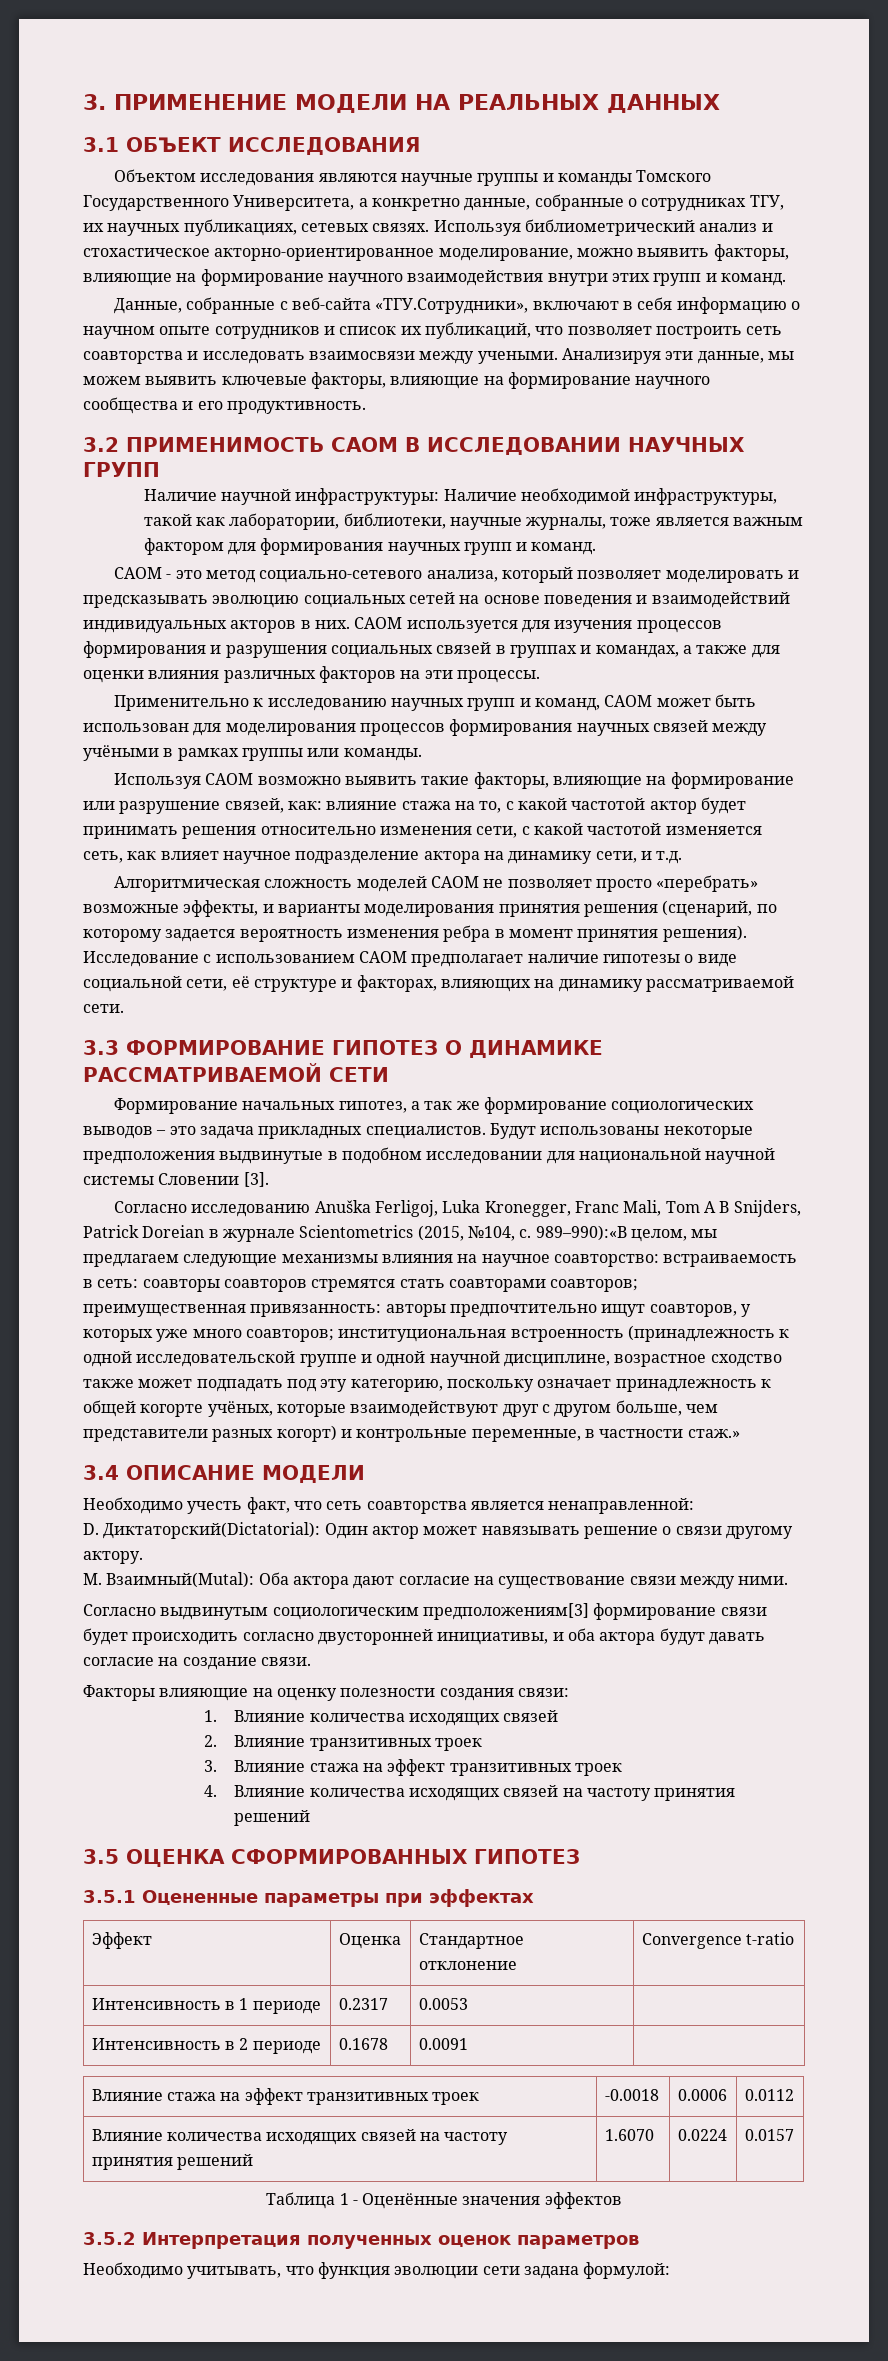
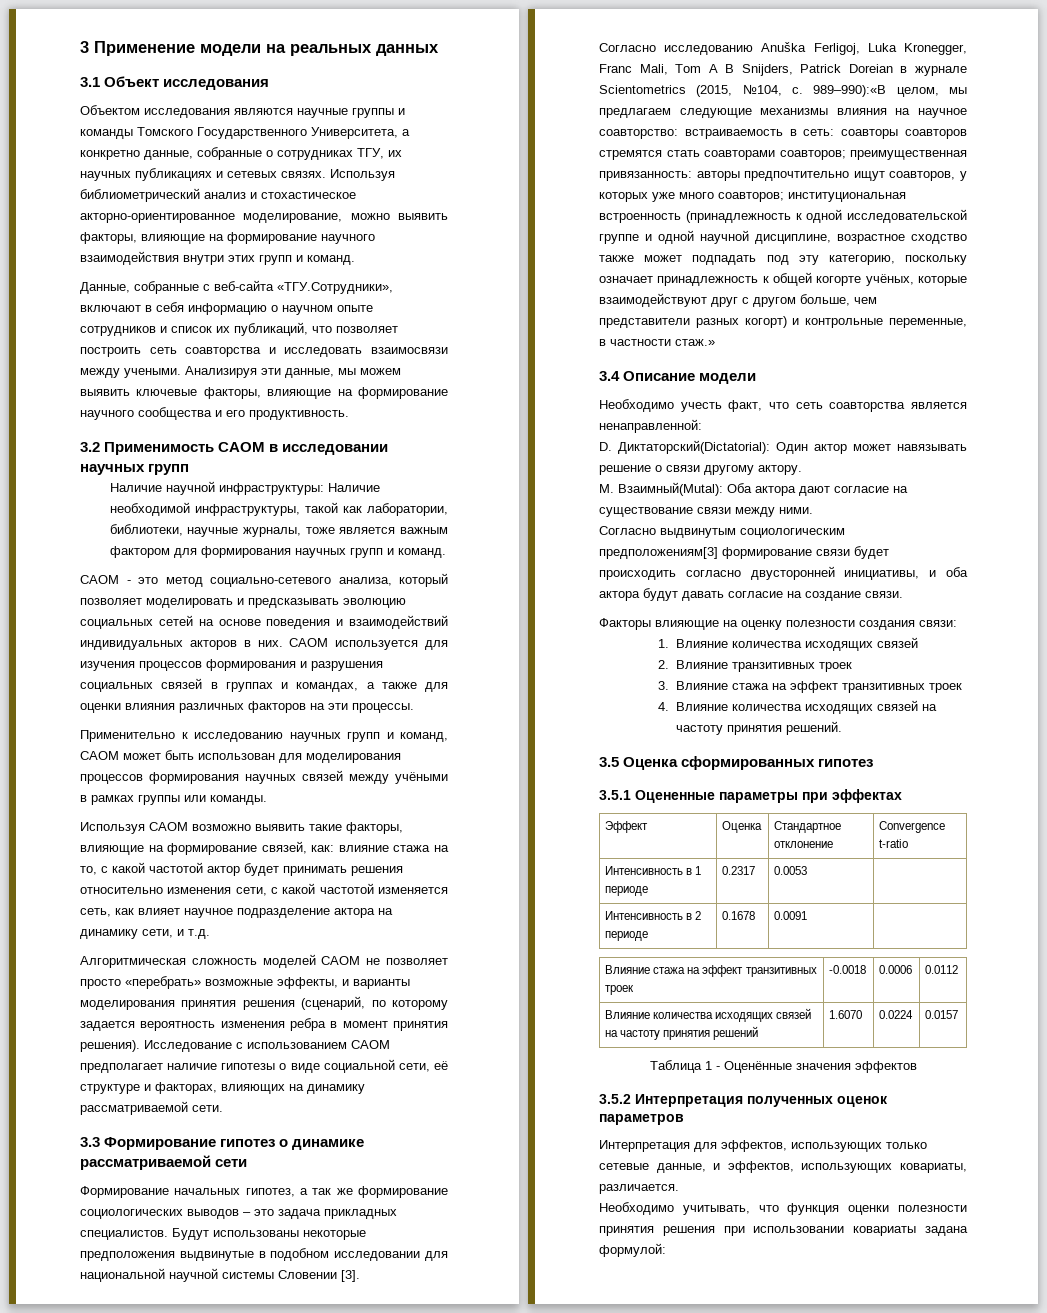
- 3. ПРИМЕНЕНИЕ МОДЕЛИ НА РЕАЛЬНЫХ ДАННЫХ
+ 3 Применение модели на реальных данных
- 3.1 ОБЪЕКТ ИССЛЕДОВАНИЯ
+ 3.1 Объект исследования
- Объектом исследования являются научные группы и команды Томского Государственного Университета, а конкретно данные, собранные о сотрудниках ТГУ, их научных публикациях, сетевых связях.
+ Объектом исследования являются научные группы и команды Томского Государственного Университета, а конкретно данные, собранные о сотрудниках ТГУ, их научных публикациях и сетевых связях.
- 3.2 ПРИМЕНИМОСТЬ САОМ В ИССЛЕДОВАНИИ НАУЧНЫХ ГРУПП
+ 3.2 Применимость САОМ в исследовании научных групп
- Используя САОМ возможно выявить такие факторы, влияющие на формирование или разрушение связей, как: влияние стажа на то, с какой частотой актор будет принимать решения относительно изменения сети, с какой частотой изменяется сеть, как влияет научное подразделение актора на динамику сети, и т.д.
+ Используя САОМ возможно выявить такие факторы, влияющие на формирование связей, как: влияние стажа на то, с какой частотой актор будет принимать решения относительно изменения сети, с какой частотой изменяется сеть, как влияет научное подразделение актора на динамику сети, и т.д.
- 3.3 ФОРМИРОВАНИЕ ГИПОТЕЗ О ДИНАМИКЕ РАССМАТРИВАЕМОЙ СЕТИ
+ 3.3 Формирование гипотез о динамике рассматриваемой сети
- 3.4 ОПИСАНИЕ МОДЕЛИ
+ 3.4 Описание модели
- 4. Влияние количества исходящих связей на частоту принятия решений
+ 4. Влияние количества исходящих связей на частоту принятия решений.
- 3.5 ОЦЕНКА СФОРМИРОВАННЫХ ГИПОТЕЗ
+ 3.5 Оценка сформированных гипотез
- Необходимо учитывать, что функция эволюции сети задана формулой:
+ Интерпретация для эффектов, использующих только сетевые данные, и эффектов, использующих ковариаты, различается.
+ Необходимо учитывать, что функция оценки полезности принятия решения при использовании ковариаты задана формулой:

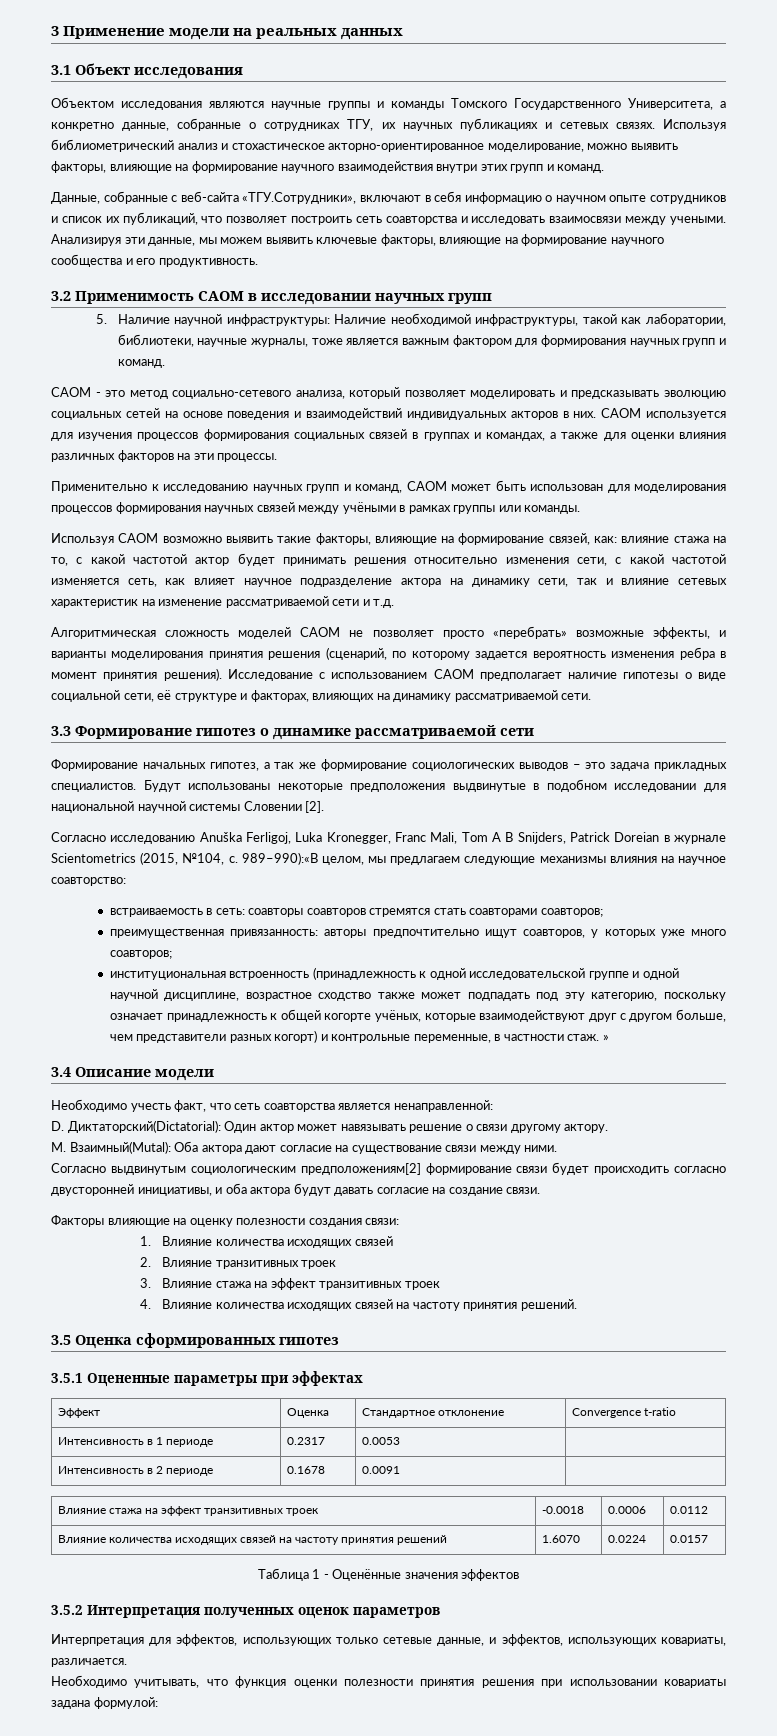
- Наличие научной инфраструктуры: Наличие необходимой инфраструктуры, такой как лаборатории, библиотеки, научные журналы, тоже является важным фактором для формирования научных групп и команд.
+ 5. Наличие научной инфраструктуры: Наличие необходимой инфраструктуры, такой как лаборатории, библиотеки, научные журналы, тоже является важным фактором для формирования научных групп и команд.
- САОМ используется для изучения процессов формирования и разрушения социальных связей в группах и командах, а также для оценки влияния различных факторов на эти процессы.
+ САОМ используется для изучения процессов формирования социальных связей в группах и командах, а также для оценки влияния различных факторов на эти процессы.
- Используя САОМ возможно выявить такие факторы, влияющие на формирование связей, как: влияние стажа на то, с какой частотой актор будет принимать решения относительно изменения сети, с какой частотой изменяется сеть, как влияет научное подразделение актора на динамику сети, и т.д.
+ Используя САОМ возможно выявить такие факторы, влияющие на формирование связей, как: влияние стажа на то, с какой частотой актор будет принимать решения относительно изменения сети, с какой частотой изменяется сеть, как влияет научное подразделение актора на динамику сети, так и влияние сетевых характеристик на изменение рассматриваемой сети и т.д.
- Будут использованы некоторые предположения выдвинутые в подобном исследовании для национальной научной системы Словении [3].
+ Будут использованы некоторые предположения выдвинутые в подобном исследовании для национальной научной системы Словении [2].
- 989–990):«В целом, мы предлагаем следующие механизмы влияния на научное соавторство: встраиваемость в сеть:
+ 989–990):«В целом, мы предлагаем следующие механизмы влияния на научное соавторство:
+ встраиваемость в сеть:
- соавторы соавторов стремятся стать соавторами соавторов; преимущественная привязанность:
+ соавторы соавторов стремятся стать соавторами соавторов;
+ преимущественная привязанность:
- авторы предпочтительно ищут соавторов, у которых уже много соавторов; институциональная встроенность (принадлежность к одной исследовательской группе и одной научной дисциплине, возрастное сходство также может подпадать под эту категорию, поскольку означает принадлежность к общей когорте учёных, которые взаимодействуют друг с другом больше, чем представители разных когорт) и контрольные переменные, в частности стаж.»
+ авторы предпочтительно ищут соавторов, у которых уже много соавторов;
+ институциональная встроенность (принадлежность к одной исследовательской группе и одной научной дисциплине, возрастное сходство также может подпадать под эту категорию, поскольку означает принадлежность к общей когорте учёных, которые взаимодействуют друг с другом больше, чем представители разных когорт) и контрольные переменные, в частности стаж. »
- Согласно выдвинутым социологическим предположениям[3] формирование связи будет происходить согласно двусторонней инициативы, и оба актора будут давать согласие на создание связи.
+ Согласно выдвинутым социологическим предположениям[2] формирование связи будет происходить согласно двусторонней инициативы, и оба актора будут давать согласие на создание связи.

